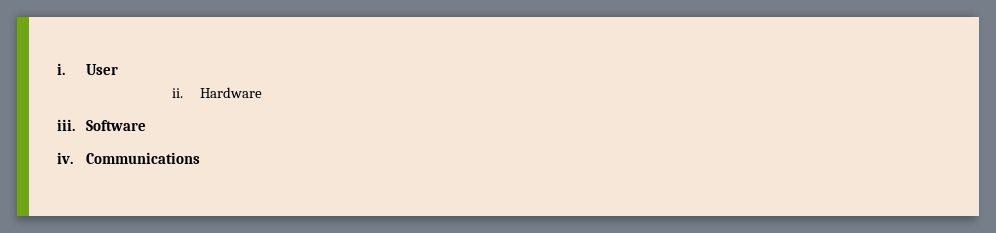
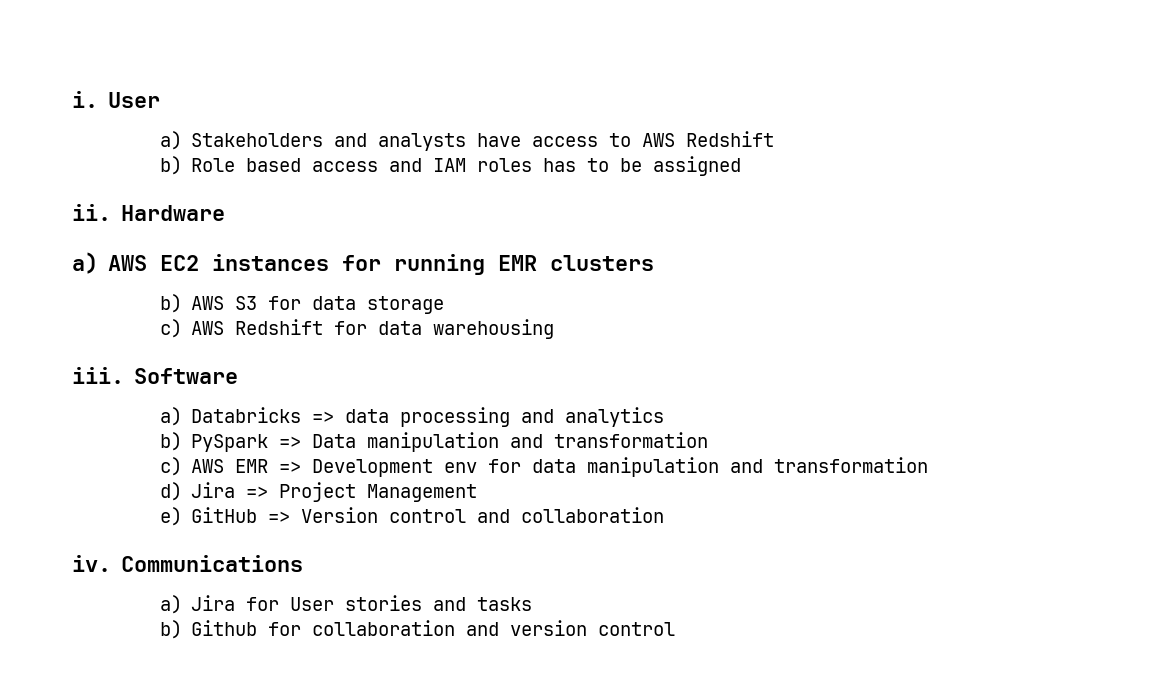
+ a) Stakeholders and analysts have access to AWS Redshift
+ b) Role based access and IAM roles has to be assigned
  ii. Hardware
+ a) AWS EC2 instances for running EMR clusters
+ b) AWS S3 for data storage
+ c) AWS Redshift for data warehousing
  iii. Software
+ a) Databricks => data processing and analytics
+ b) PySpark => Data manipulation and transformation
+ c) AWS EMR => Development env for data manipulation and transformation
+ d) Jira => Project Management
+ e) GitHub => Version control and collaboration
  iv. Communications
+ a) Jira for User stories and tasks
+ b) Github for collaboration and version control

